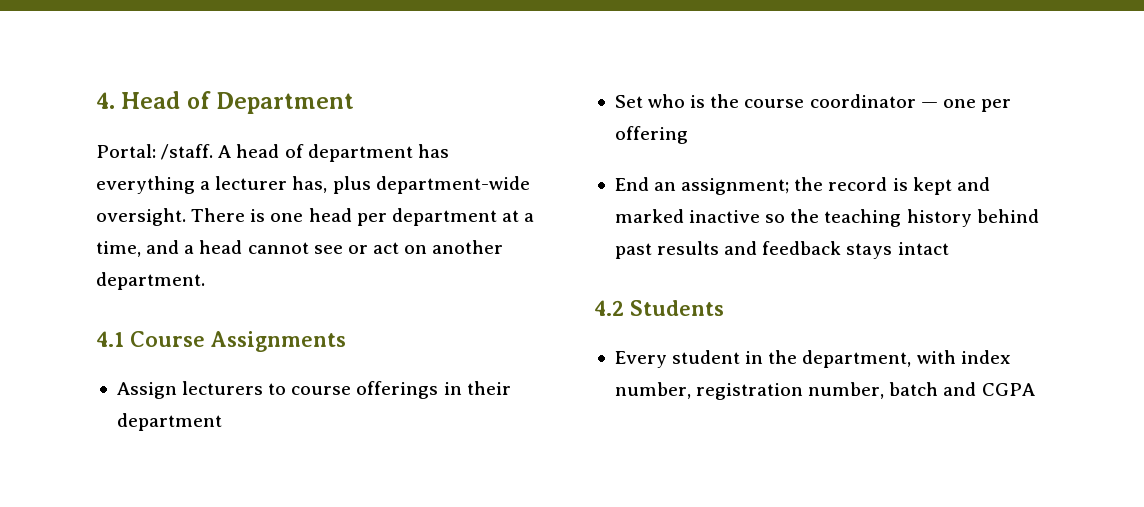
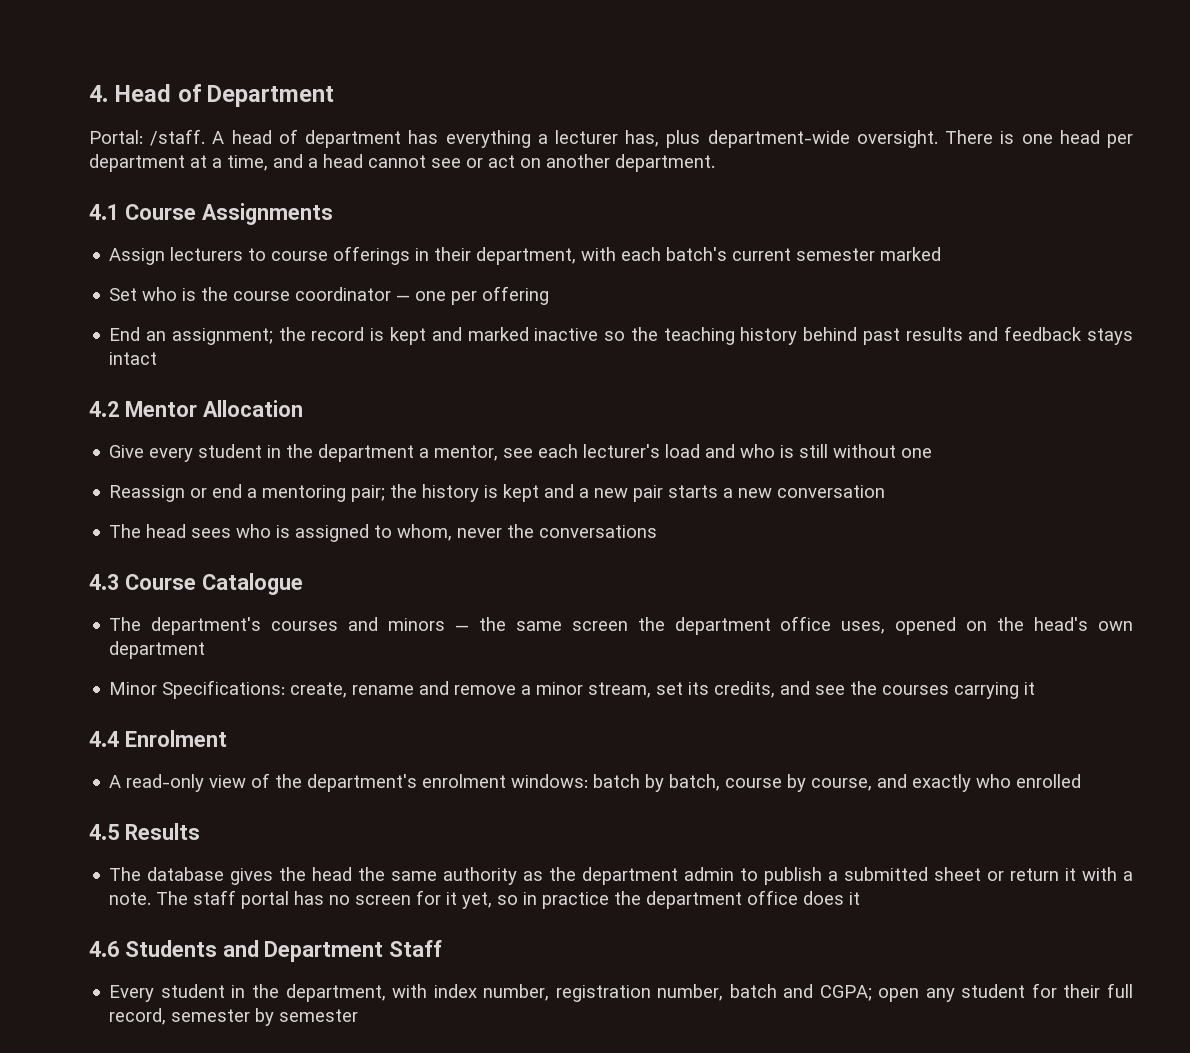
- Assign lecturers to course offerings in their department
+ Assign lecturers to course offerings in their department, with each batch's current semester marked
- 4.2 Students
+ 4.2 Mentor Allocation
+ Give every student in the department a mentor, see each lecturer's load and who is still without one
+ Reassign or end a mentoring pair; the history is kept and a new pair starts a new conversation
+ The head sees who is assigned to whom, never the conversations
+ 4.3 Course Catalogue
+ The department's courses and minors — the same screen the department office uses, opened on the head's own department
+ Minor Specifications: create, rename and remove a minor stream, set its credits, and see the courses carrying it
+ 4.4 Enrolment
+ A read-only view of the department's enrolment windows: batch by batch, course by course, and exactly who enrolled
+ 4.5 Results
+ The database gives the head the same authority as the department admin to publish a submitted sheet or return it with a note. The staff portal has no screen for it yet, so in practice the department office does it
+ 4.6 Students and Department Staff
- Every student in the department, with index number, registration number, batch and CGPA
+ Every student in the department, with index number, registration number, batch and CGPA; open any student for their full record, semester by semester

